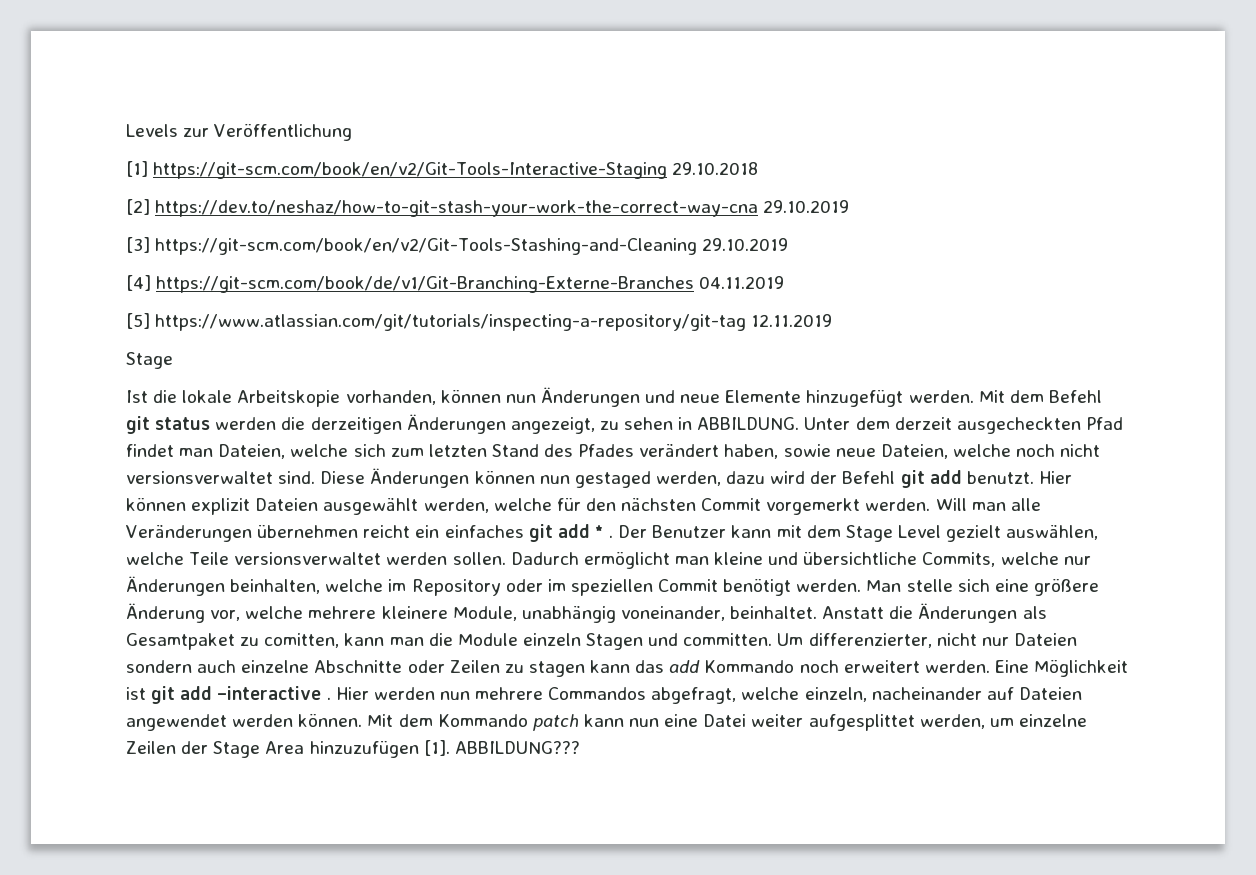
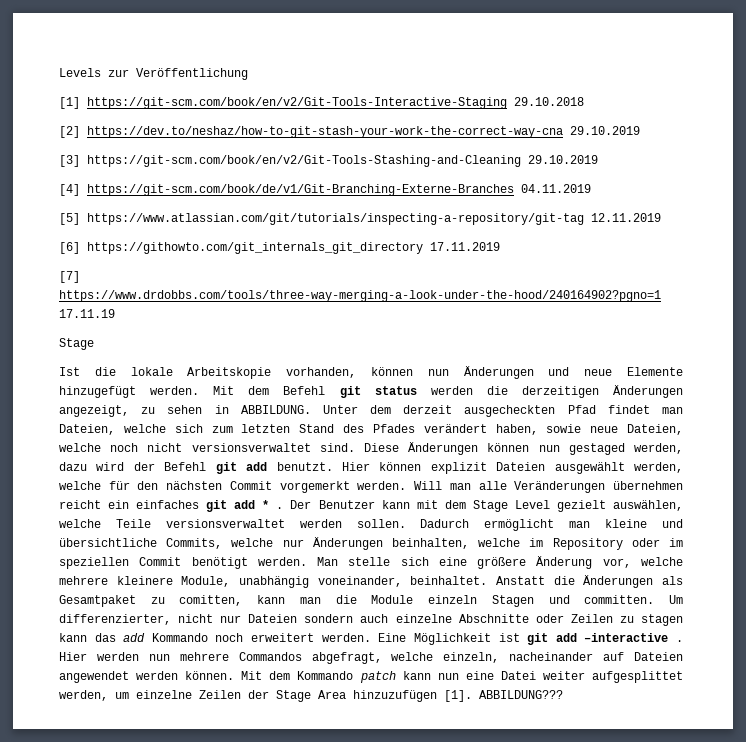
+ [6] https://githowto.com/git_internals_git_directory 17.11.2019
+ [7] https://www.drdobbs.com/tools/three-way-merging-a-look-under-the-hood/240164902?pgno=1 17.11.19

